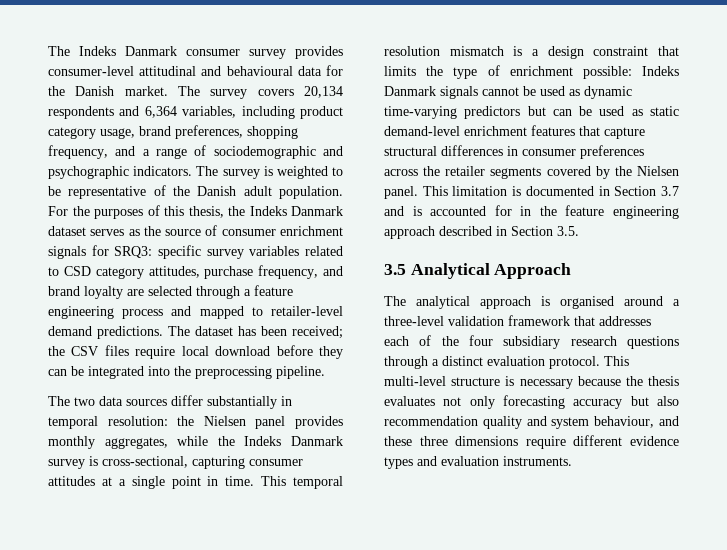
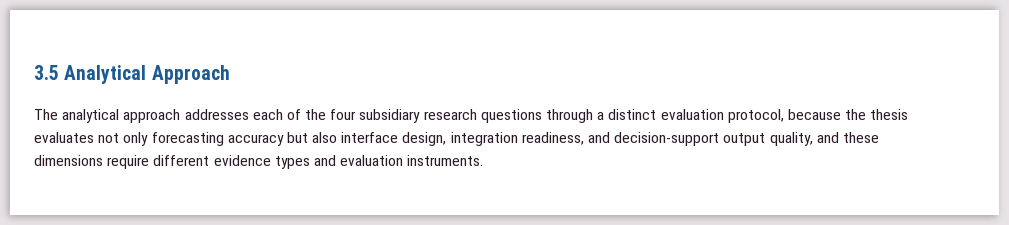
- The Indeks Danmark consumer survey provides consumer-level attitudinal and behavioural data for the Danish market. The survey covers 20,134 respondents and 6,364 variables, including product category usage, brand preferences, shopping frequency, and a range of sociodemographic and psychographic indicators. The survey is weighted to be representative of the Danish adult population. For the purposes of this thesis, the Indeks Danmark dataset serves as the source of consumer enrichment signals for SRQ3: specific survey variables related to CSD category attitudes, purchase frequency, and brand loyalty are selected through a feature engineering process and mapped to retailer-level demand predictions. The dataset has been received; the CSV files require local download before they can be integrated into the preprocessing pipeline.
- The two data sources differ substantially in temporal resolution: the Nielsen panel provides monthly aggregates, while the Indeks Danmark survey is cross-sectional, capturing consumer attitudes at a single point in time. This temporal resolution mismatch is a design constraint that limits the type of enrichment possible: Indeks Danmark signals cannot be used as dynamic time-varying predictors but can be used as static demand-level enrichment features that capture structural differences in consumer preferences across the retailer segments covered by the Nielsen panel. This limitation is documented in Section 3.7 and is accounted for in the feature engineering approach described in Section 3.5.
- The analytical approach is organised around a three-level validation framework that addresses each of the four subsidiary research questions through a distinct evaluation protocol. This multi-level structure is necessary because the thesis evaluates not only forecasting accuracy but also recommendation quality and system behaviour, and these three dimensions require different evidence types and evaluation instruments.
+ The analytical approach addresses each of the four subsidiary research questions through a distinct evaluation protocol, because the thesis evaluates not only forecasting accuracy but also interface design, integration readiness, and decision-support output quality, and these dimensions require different evidence types and evaluation instruments.

